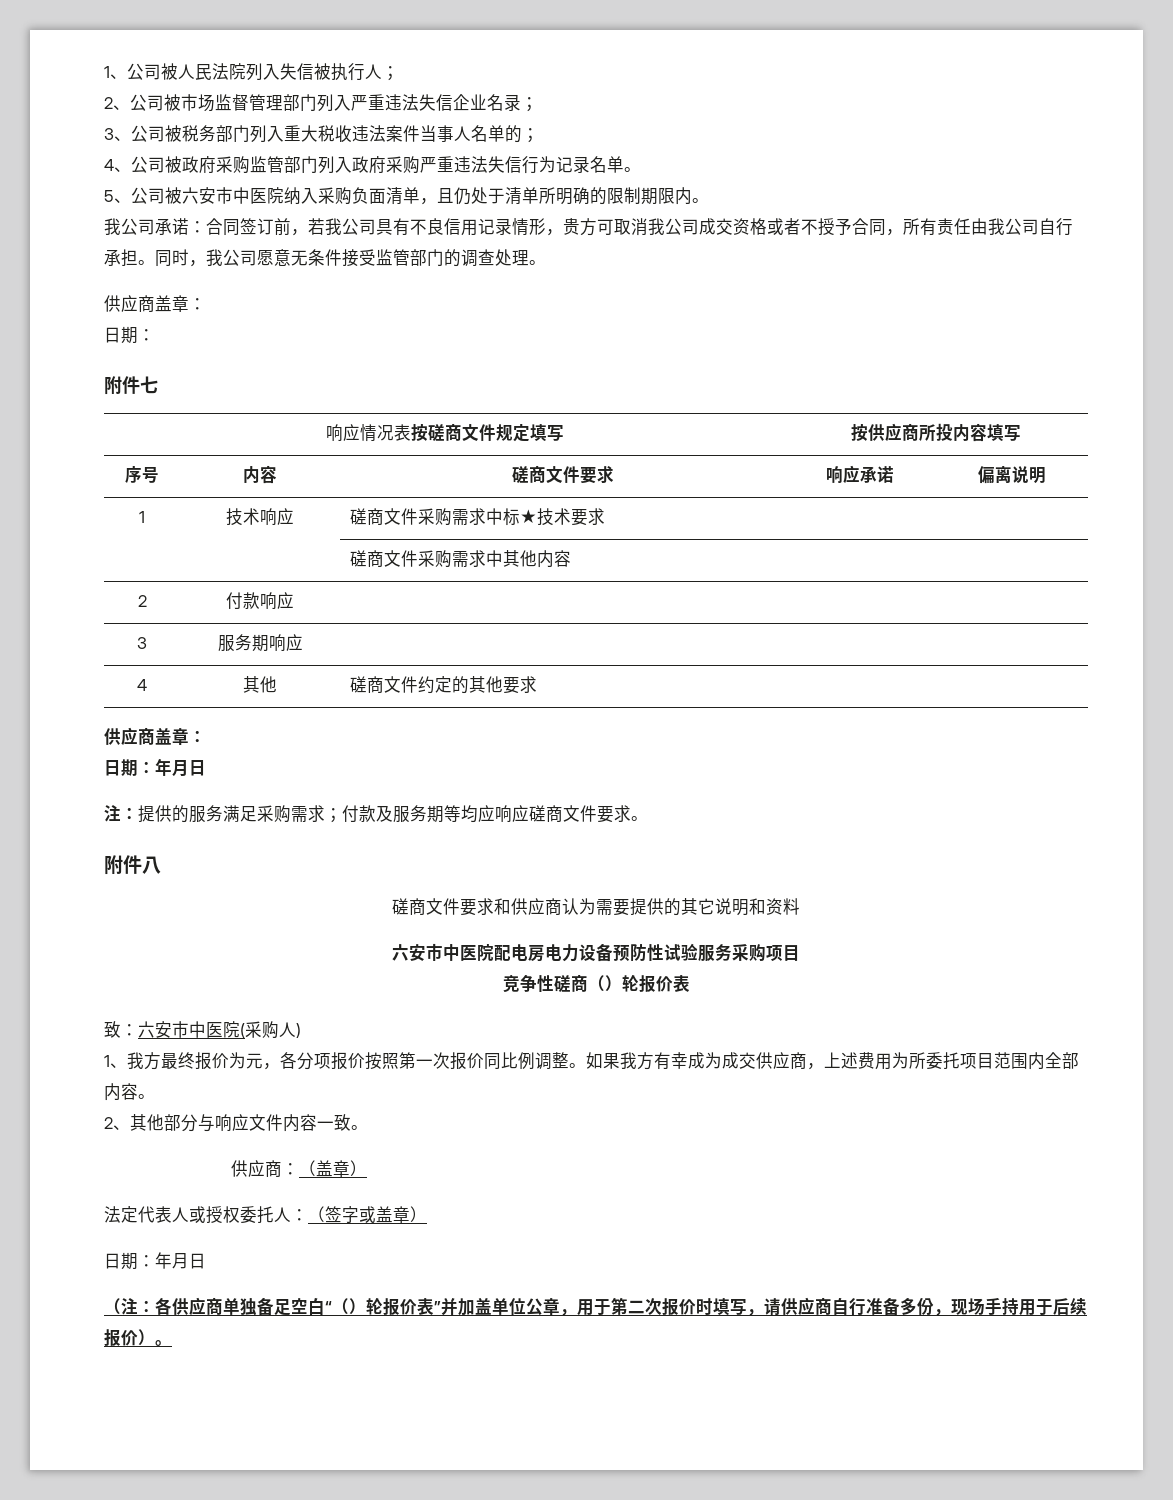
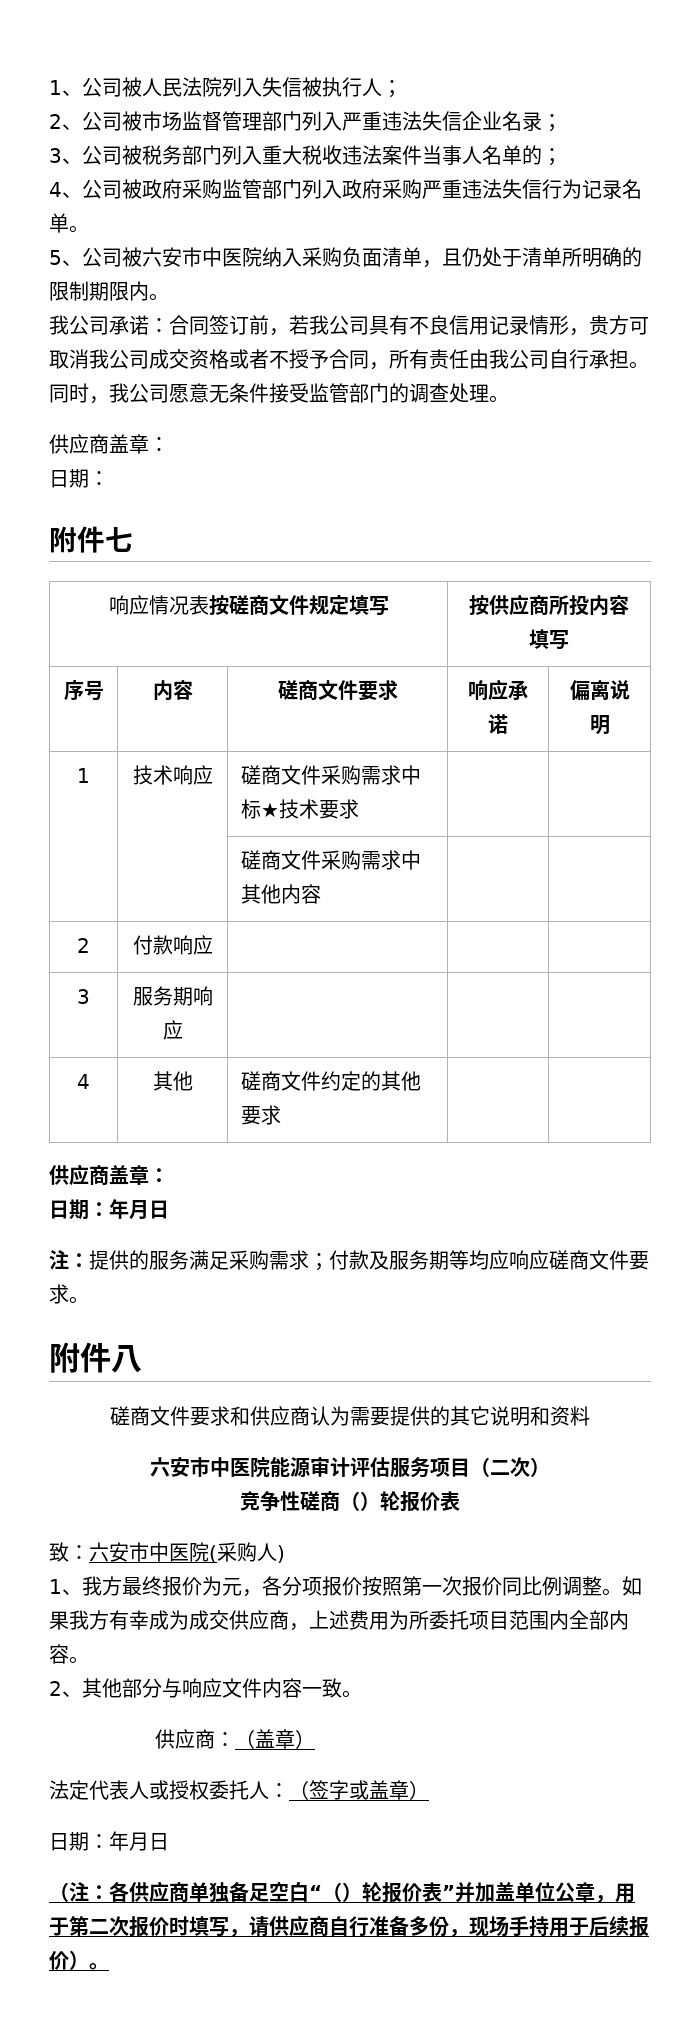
- 六安市中医院配电房电力设备预防性试验服务采购项目
+ 六安市中医院能源审计评估服务项目（二次）

